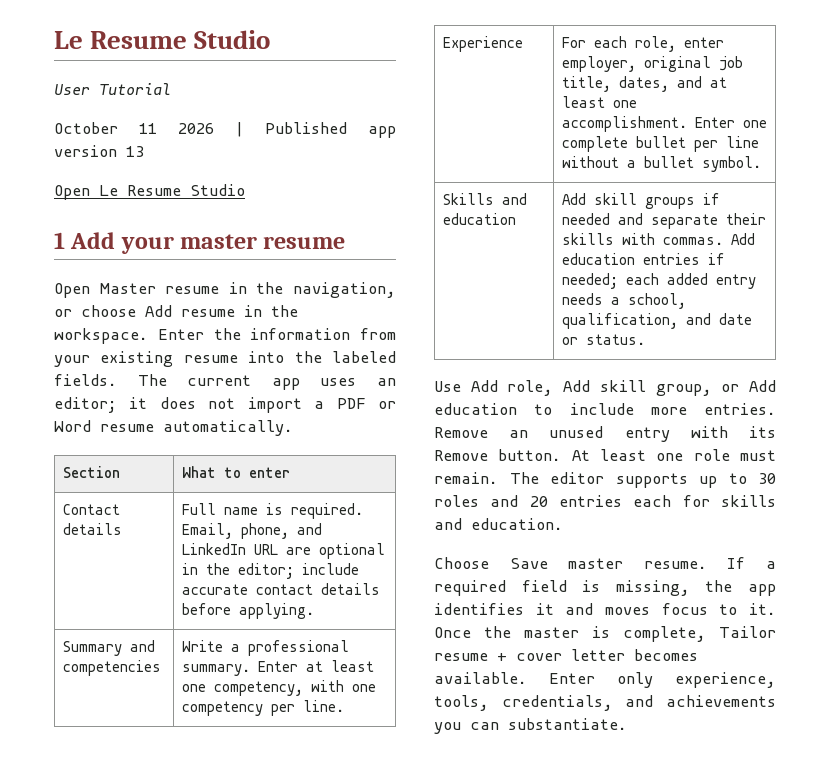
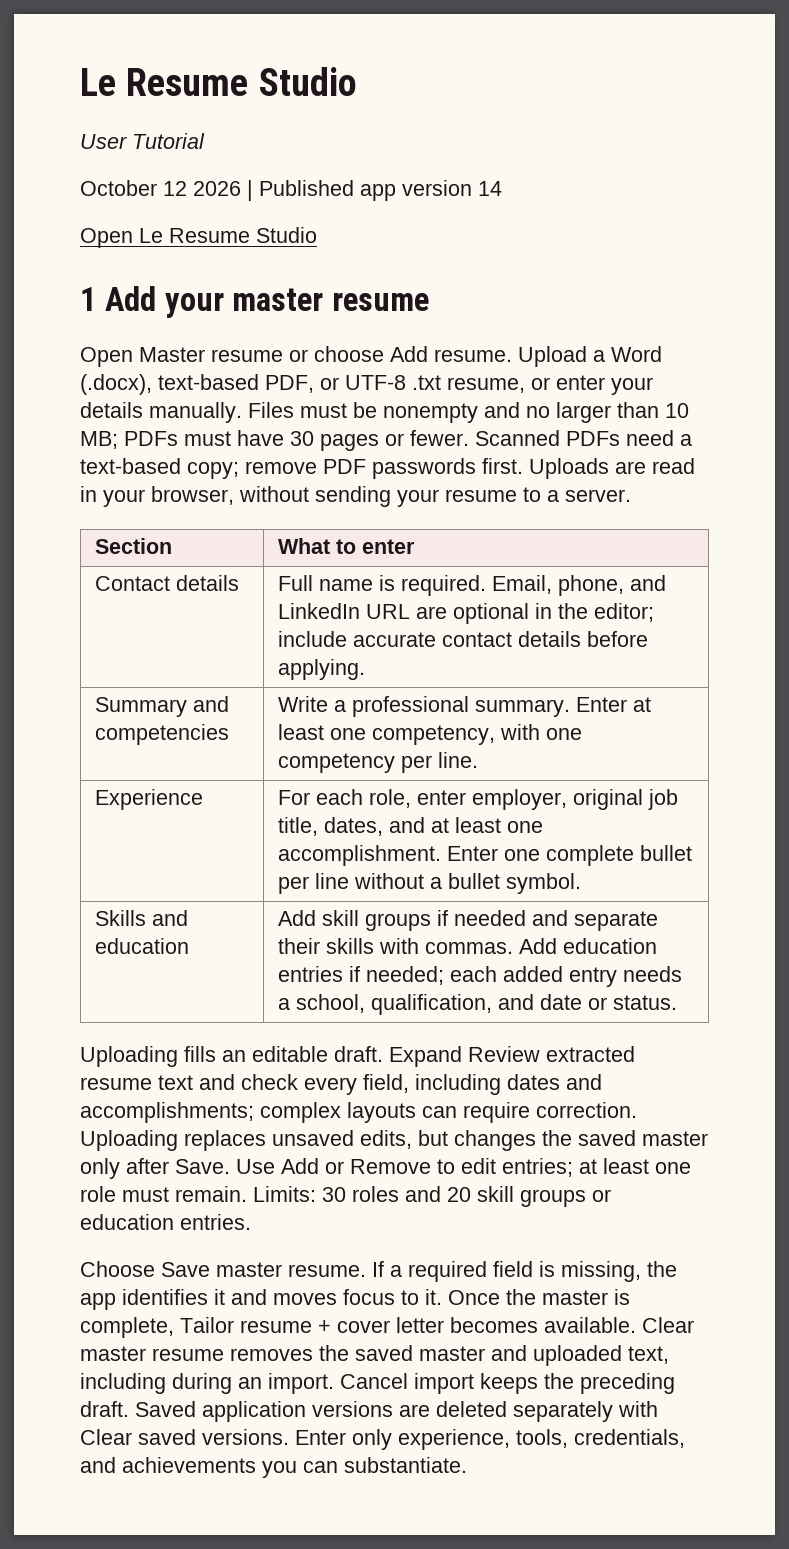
- October 11 2026 | Published app version 13
+ October 12 2026 | Published app version 14
- Open Master resume in the navigation, or choose Add resume in the workspace. Enter the information from your existing resume into the labeled fields. The current app uses an editor; it does not import a PDF or Word resume automatically.
+ Open Master resume or choose Add resume. Upload a Word (.docx), text-based PDF, or UTF-8 .txt resume, or enter your details manually. Files must be nonempty and no larger than 10 MB; PDFs must have 30 pages or fewer. Scanned PDFs need a text-based copy; remove PDF passwords first. Uploads are read in your browser, without sending your resume to a server.
- Use Add role, Add skill group, or Add education to include more entries. Remove an unused entry with its Remove button. At least one role must remain.
+ Uploading fills an editable draft. Expand Review extracted resume text and check every field, including dates and accomplishments; complex layouts can require correction. Uploading replaces unsaved edits, but changes the saved master only after Save. Use Add or Remove to edit entries; at least one role must remain.
- The editor supports up to 30 roles and 20 entries each for skills and education.
+ Limits: 30 roles and 20 skill groups or education entries.
+ Clear master resume removes the saved master and uploaded text, including during an import. Cancel import keeps the preceding draft. Saved application versions are deleted separately with Clear saved versions.

